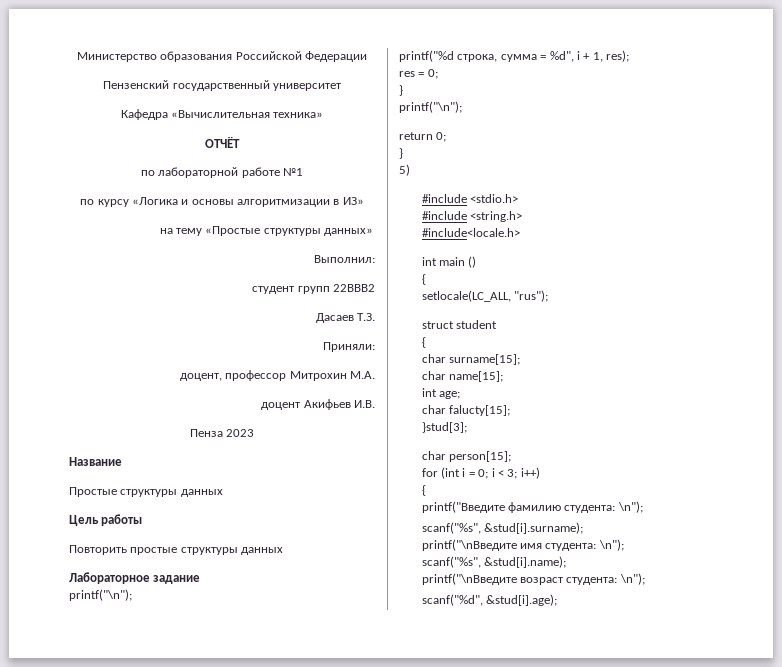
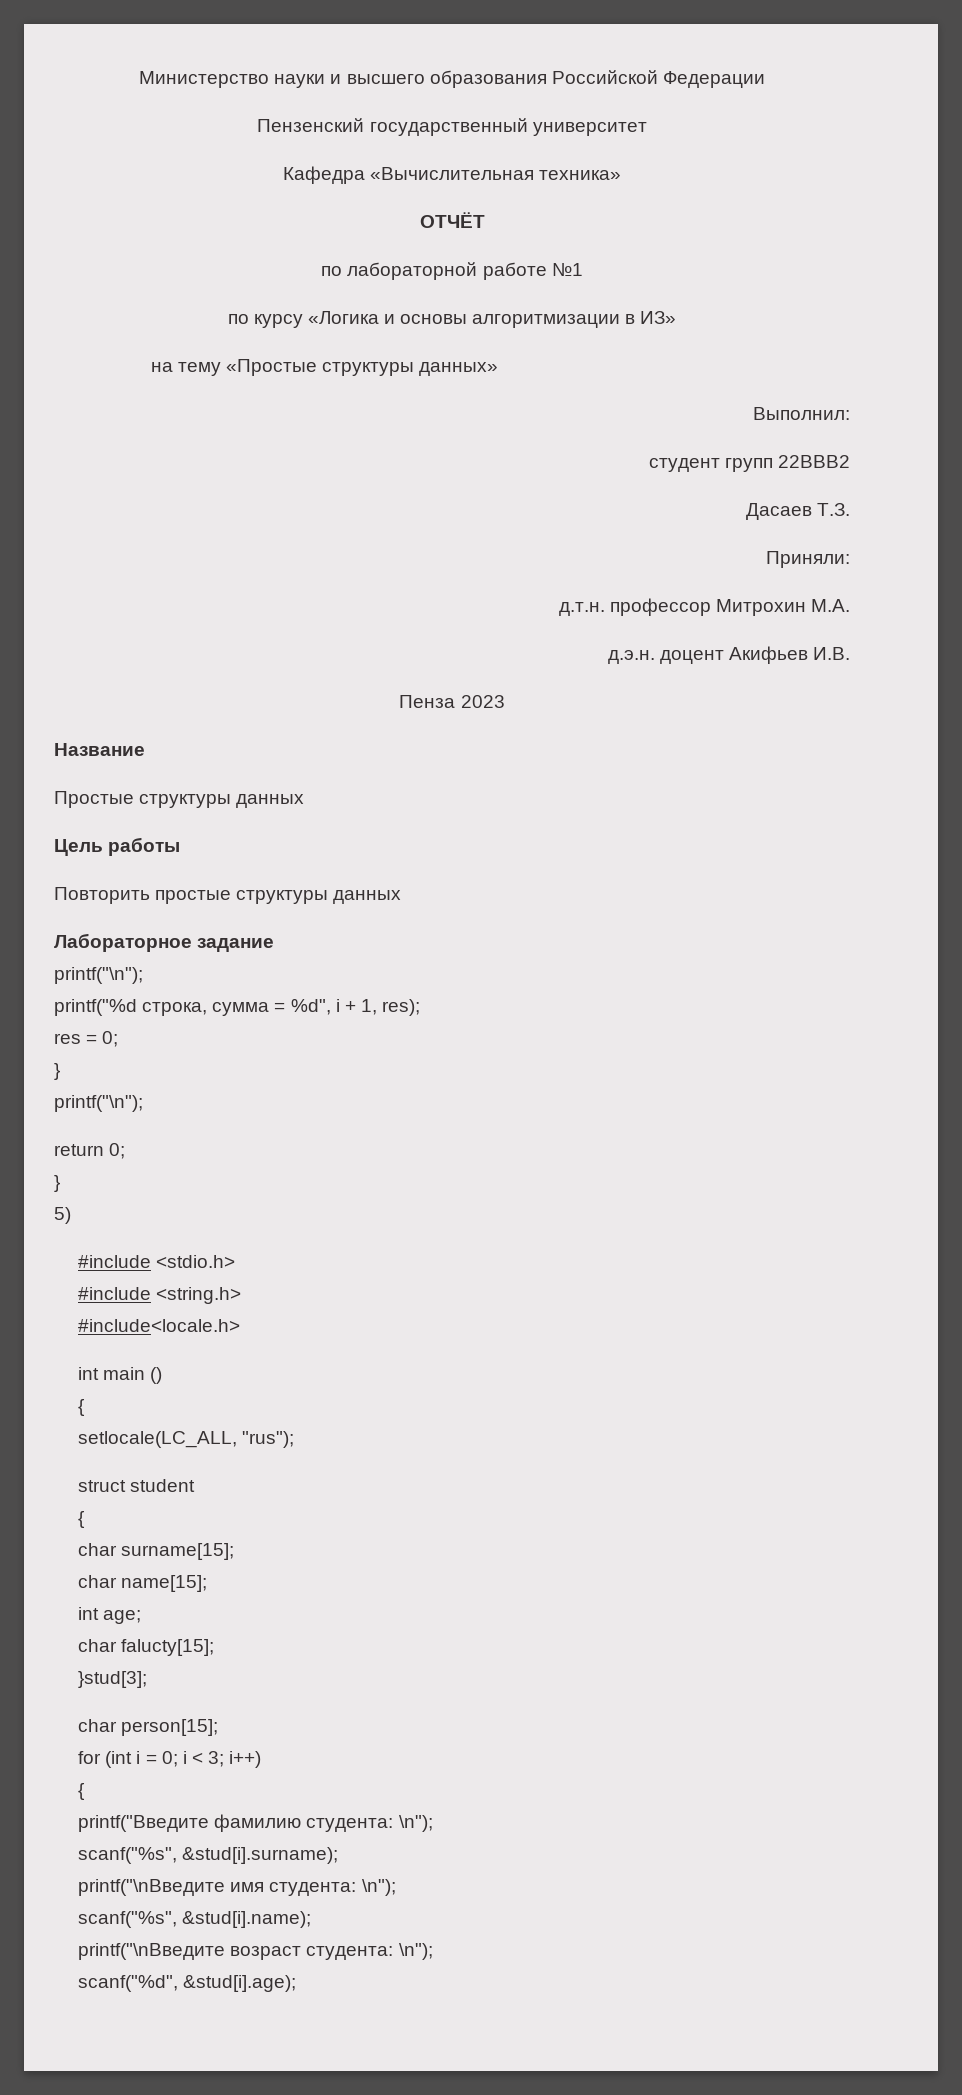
- Министерство образования Российской Федерации
+ Министерство науки и высшего образования Российской Федерации
- доцент, профессор Митрохин М.А.
+ д.т.н. профессор Митрохин М.А.
- доцент Акифьев И.В.
+ д.э.н. доцент Акифьев И.В.

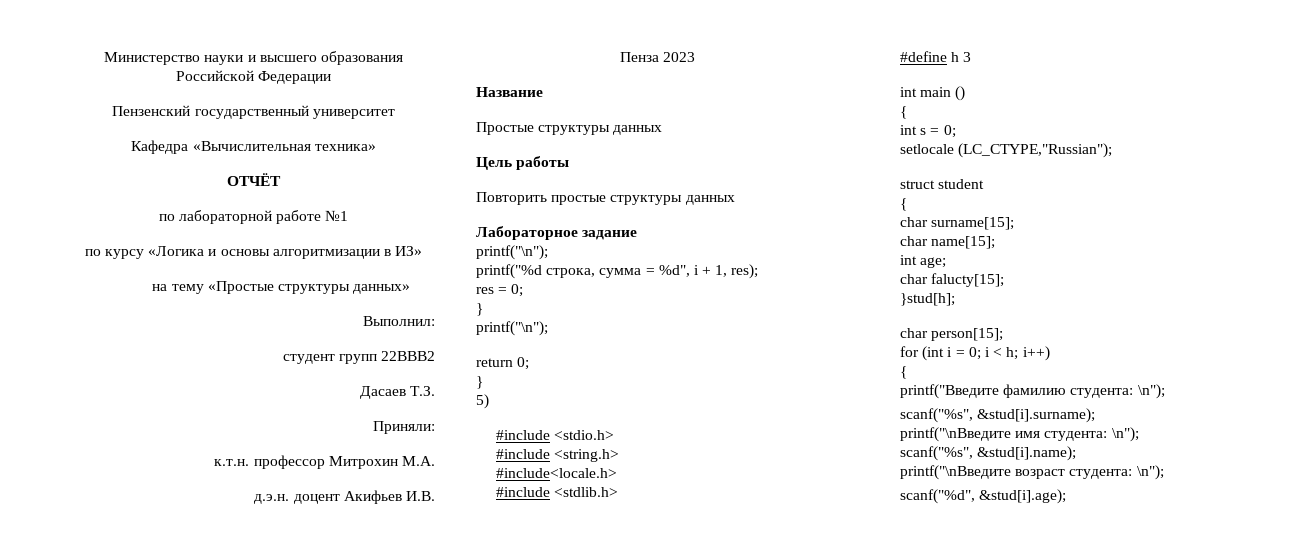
- д.т.н. профессор Митрохин М.А.
+ к.т.н. профессор Митрохин М.А.
+ #include <stdlib.h>
+ #define h 3
- setlocale(LC_ALL, "rus");
+ int s = 0;
+ setlocale (LC_CTYPE,"Russian");
- }stud[3];
+ }stud[h];
- for (int i = 0; i < 3; i++)
+ for (int i = 0; i < h; i++)

